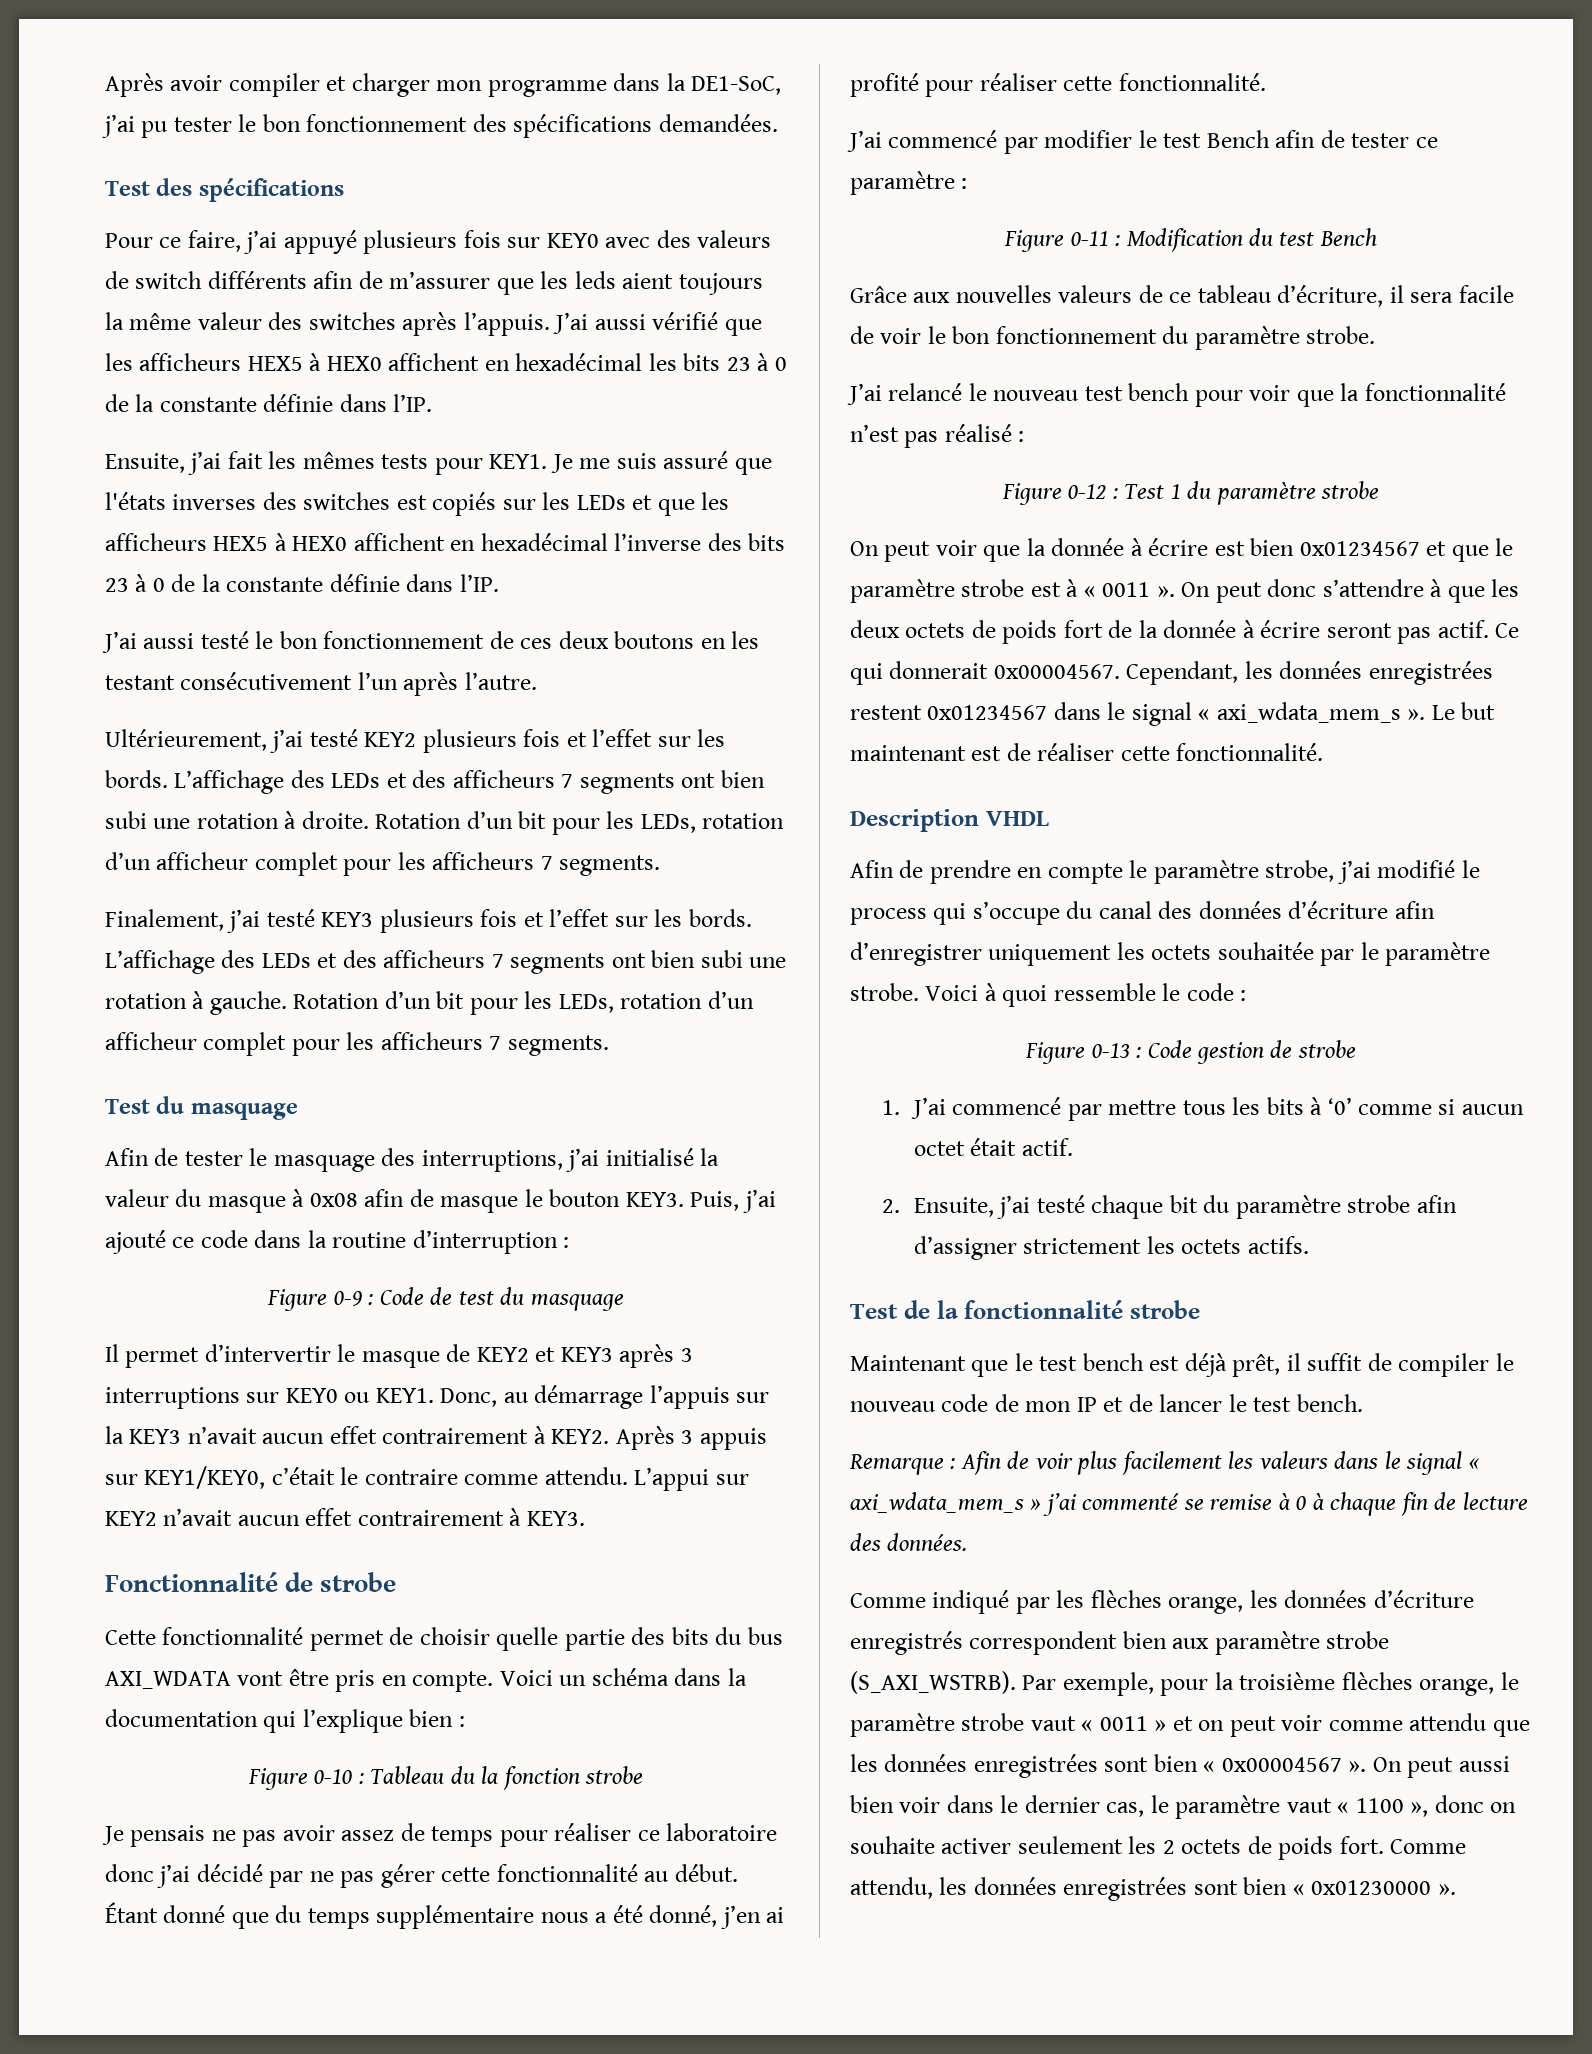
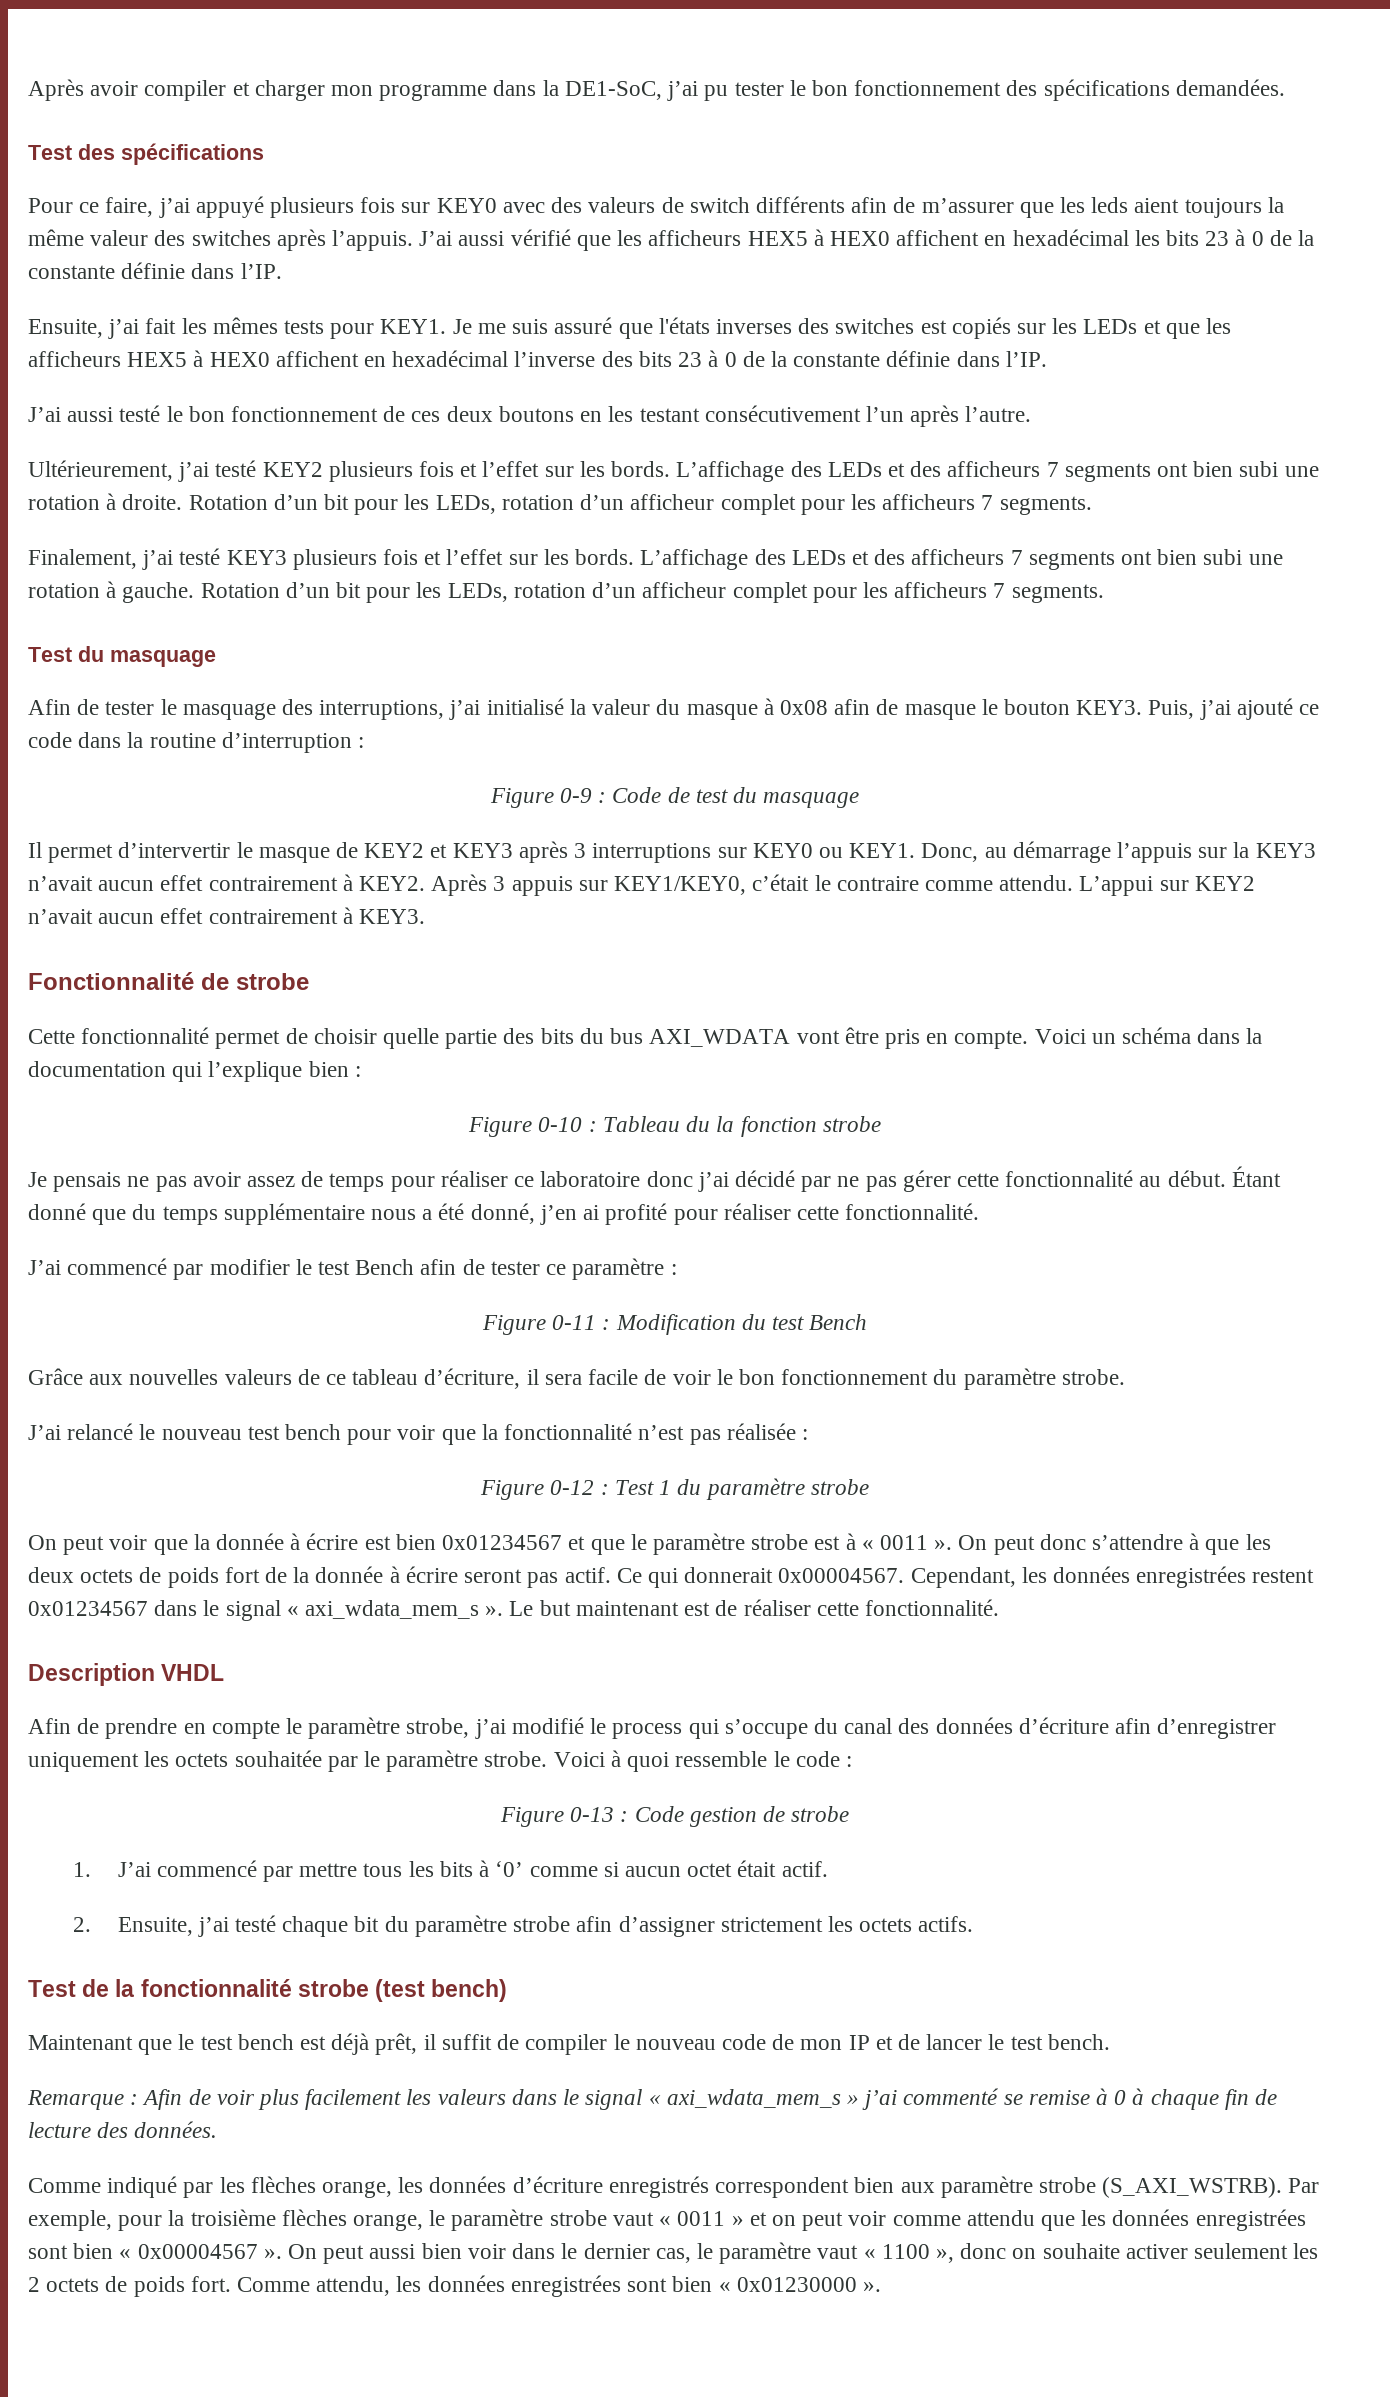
- J’ai relancé le nouveau test bench pour voir que la fonctionnalité n’est pas réalisé :
+ J’ai relancé le nouveau test bench pour voir que la fonctionnalité n’est pas réalisée :
- Test de la fonctionnalité strobe
+ Test de la fonctionnalité strobe (test bench)

